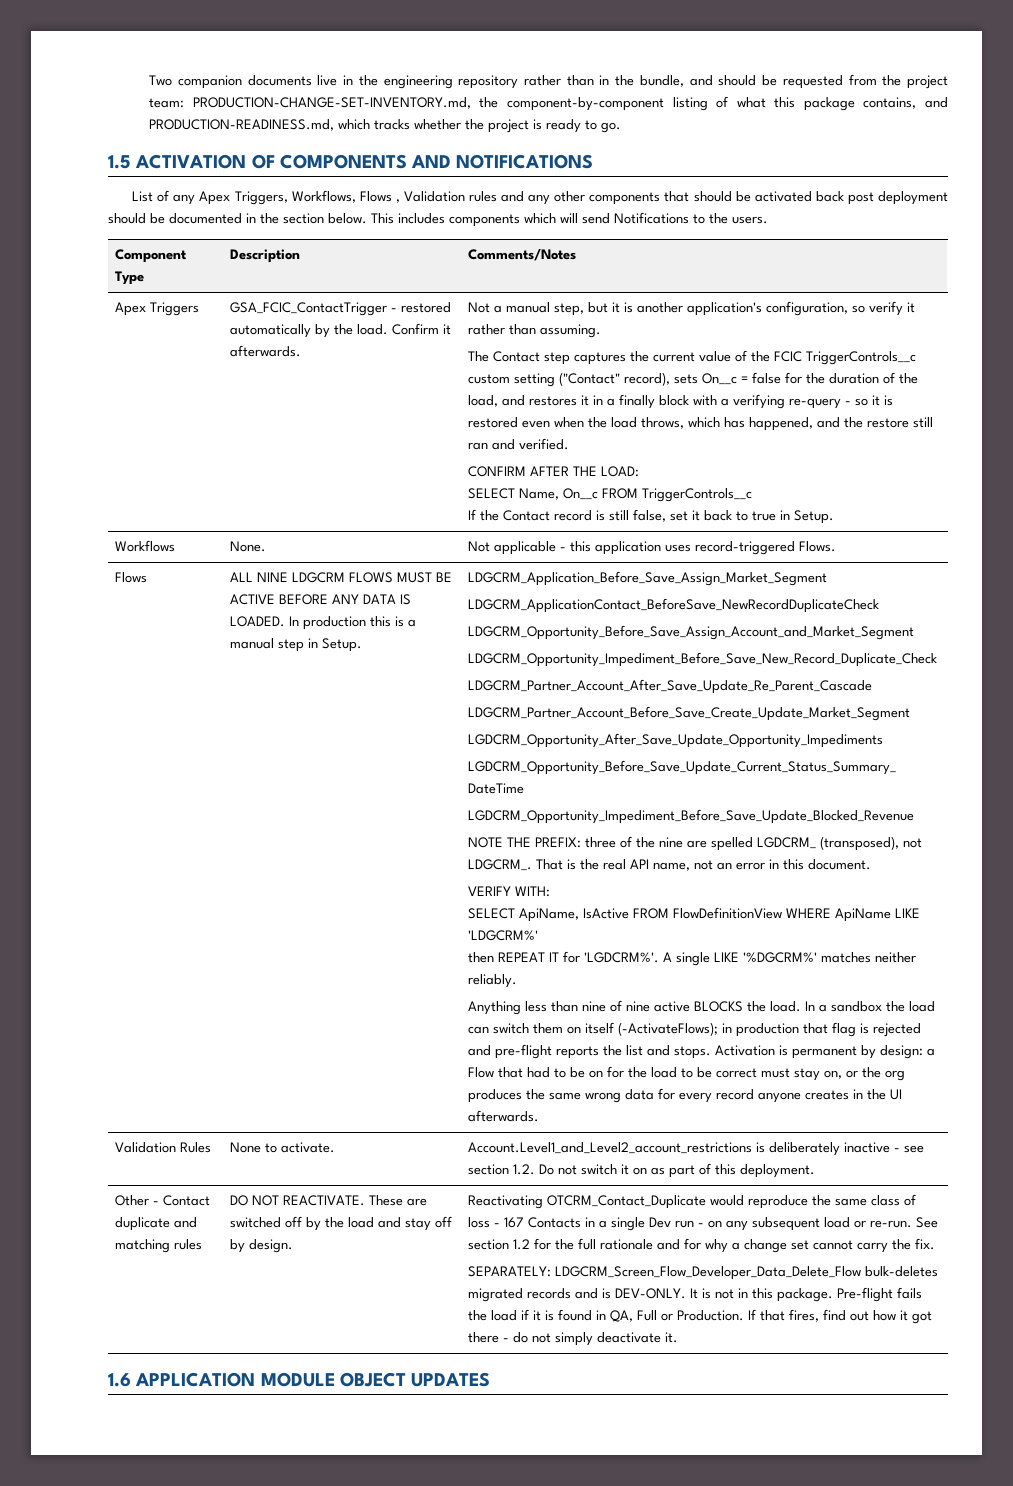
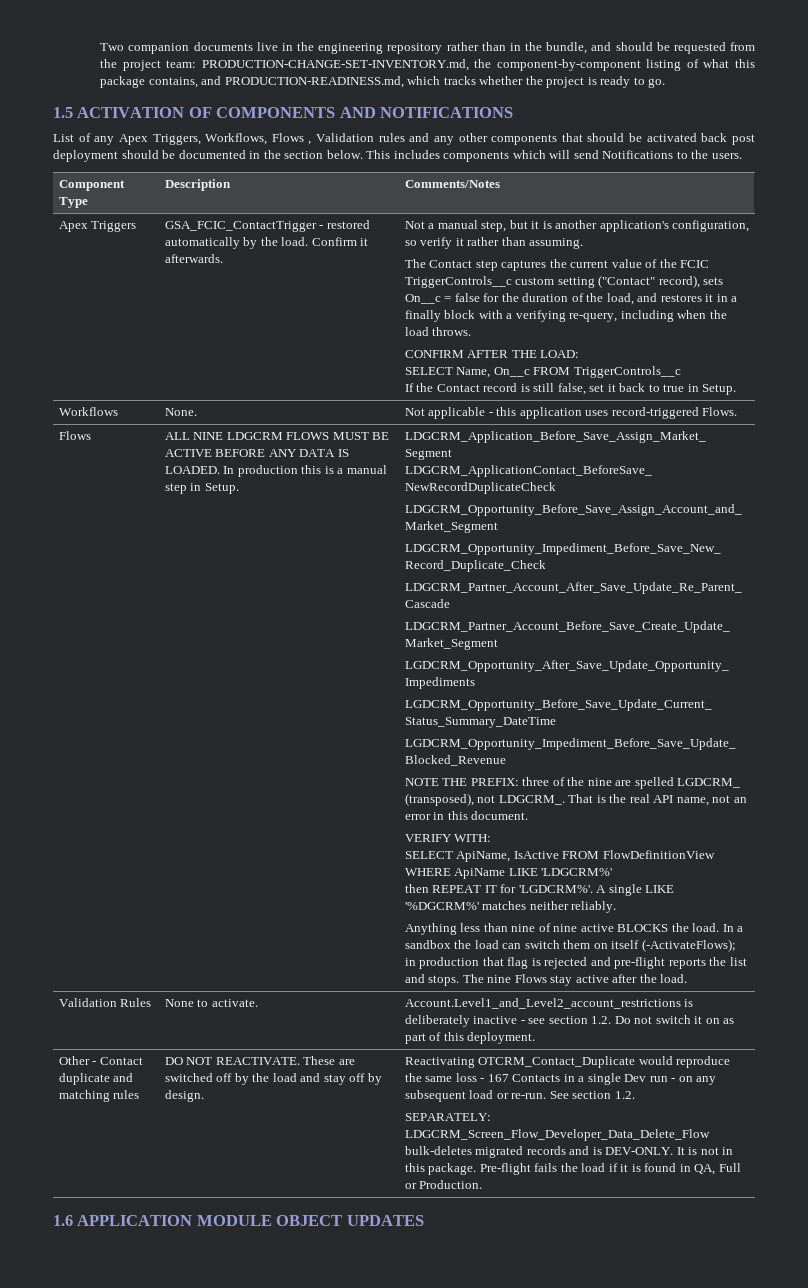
- The Contact step captures the current value of the FCIC TriggerControls__c custom setting ("Contact" record), sets On__c = false for the duration of the load, and restores it in a finally block with a verifying re-query - so it is restored even when the load throws, which has happened, and the restore still ran and verified.
+ The Contact step captures the current value of the FCIC TriggerControls__c custom setting ("Contact" record), sets On__c = false for the duration of the load, and restores it in a finally block with a verifying re-query, including when the load throws.
- Activation is permanent by design: a Flow that had to be on for the load to be correct must stay on, or the org produces the same wrong data for every record anyone creates in the UI afterwards.
+ The nine Flows stay active after the load.
- Reactivating OTCRM_Contact_Duplicate would reproduce the same class of loss - 167 Contacts in a single Dev run - on any subsequent load or re-run.
+ Reactivating OTCRM_Contact_Duplicate would reproduce the same loss - 167 Contacts in a single Dev run - on any subsequent load or re-run.
- See section 1.2 for the full rationale and for why a change set cannot carry the fix.
+ See section 1.2.
- If that fires, find out how it got there - do not simply deactivate it.

